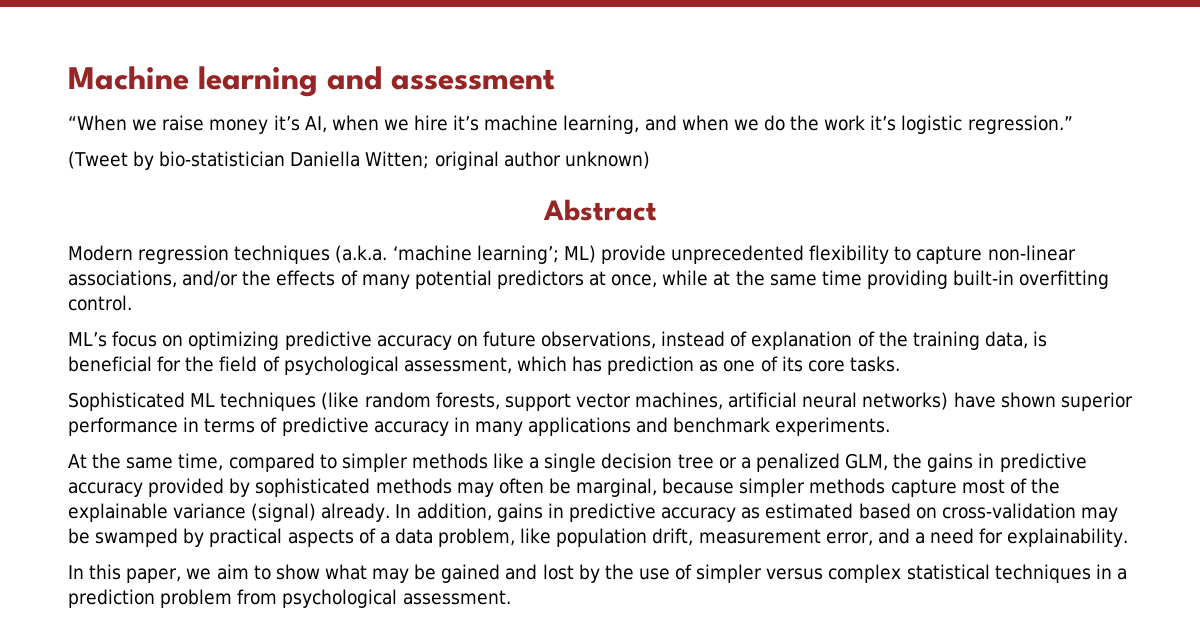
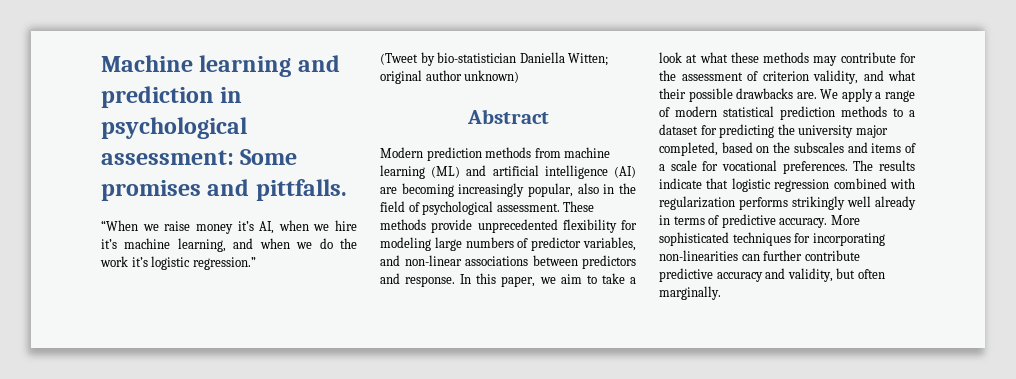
- Machine learning and assessment
+ Machine learning and prediction in psychological assessment: Some promises and pittfalls.
- Modern regression techniques (a.k.a. ‘machine learning’; ML) provide unprecedented flexibility to capture non-linear associations, and/or the effects of many potential predictors at once, while at the same time providing built-in overfitting control.
- ML’s focus on optimizing predictive accuracy on future observations, instead of explanation of the training data, is beneficial for the field of psychological assessment, which has prediction as one of its core tasks.
- Sophisticated ML techniques (like random forests, support vector machines, artificial neural networks) have shown superior performance in terms of predictive accuracy in many applications and benchmark experiments.
- At the same time, compared to simpler methods like a single decision tree or a penalized GLM, the gains in predictive accuracy provided by sophisticated methods may often be marginal, because simpler methods capture most of the explainable variance (signal) already. In addition, gains in predictive accuracy as estimated based on cross-validation may be swamped by practical aspects of a data problem, like population drift, measurement error, and a need for explainability.
- In this paper, we aim to show what may be gained and lost by the use of simpler versus complex statistical techniques in a prediction problem from psychological assessment.
+ Modern prediction methods from machine learning (ML) and artificial intelligence (AI) are becoming increasingly popular, also in the field of psychological assessment. These methods provide unprecedented flexibility for modeling large numbers of predictor variables, and non-linear associations between predictors and response. In this paper, we aim to take a look at what these methods may contribute for the assessment of criterion validity, and what their possible drawbacks are. We apply a range of modern statistical prediction methods to a dataset for predicting the university major completed, based on the subscales and items of a scale for vocational preferences. The results indicate that logistic regression combined with regularization performs strikingly well already in terms of predictive accuracy. More sophisticated techniques for incorporating non-linearities can further contribute predictive accuracy and validity, but often marginally.

